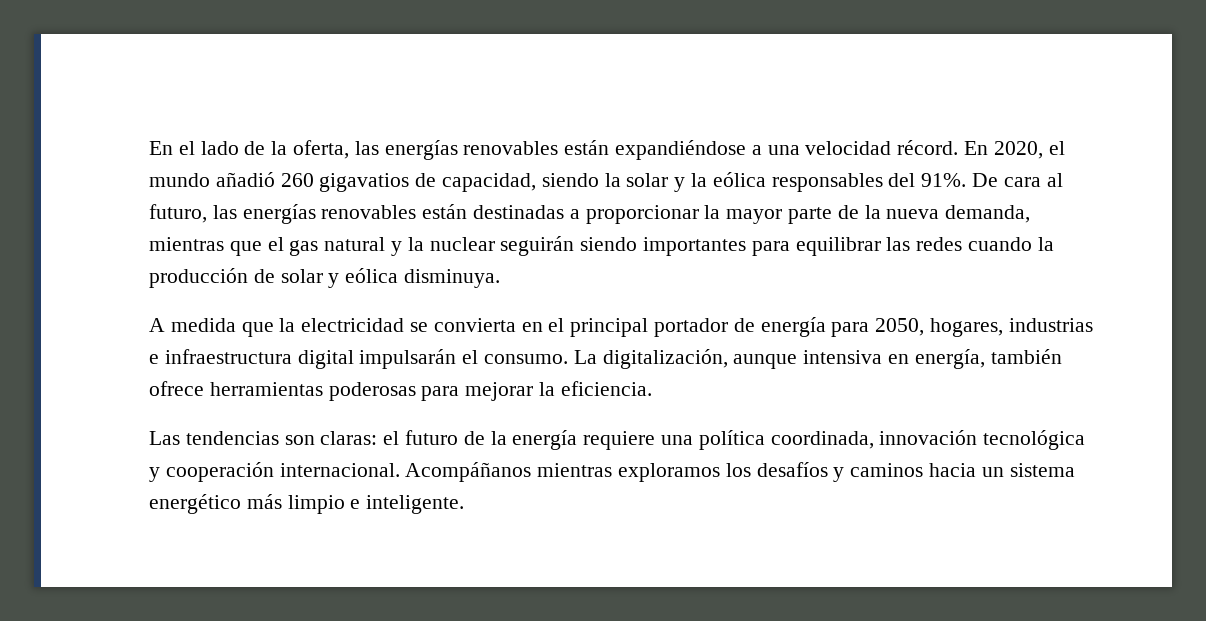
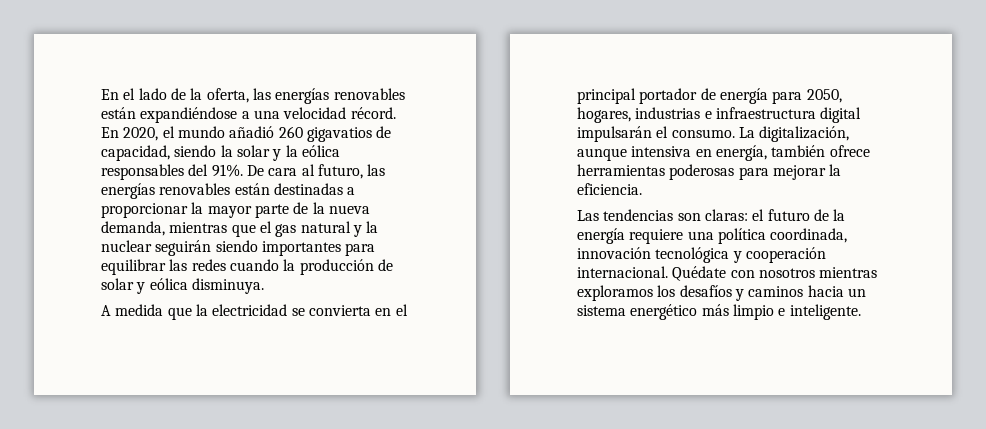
- Acompáñanos mientras exploramos los desafíos y caminos hacia un sistema energético más limpio e inteligente.
+ Quédate con nosotros mientras exploramos los desafíos y caminos hacia un sistema energético más limpio e inteligente.

